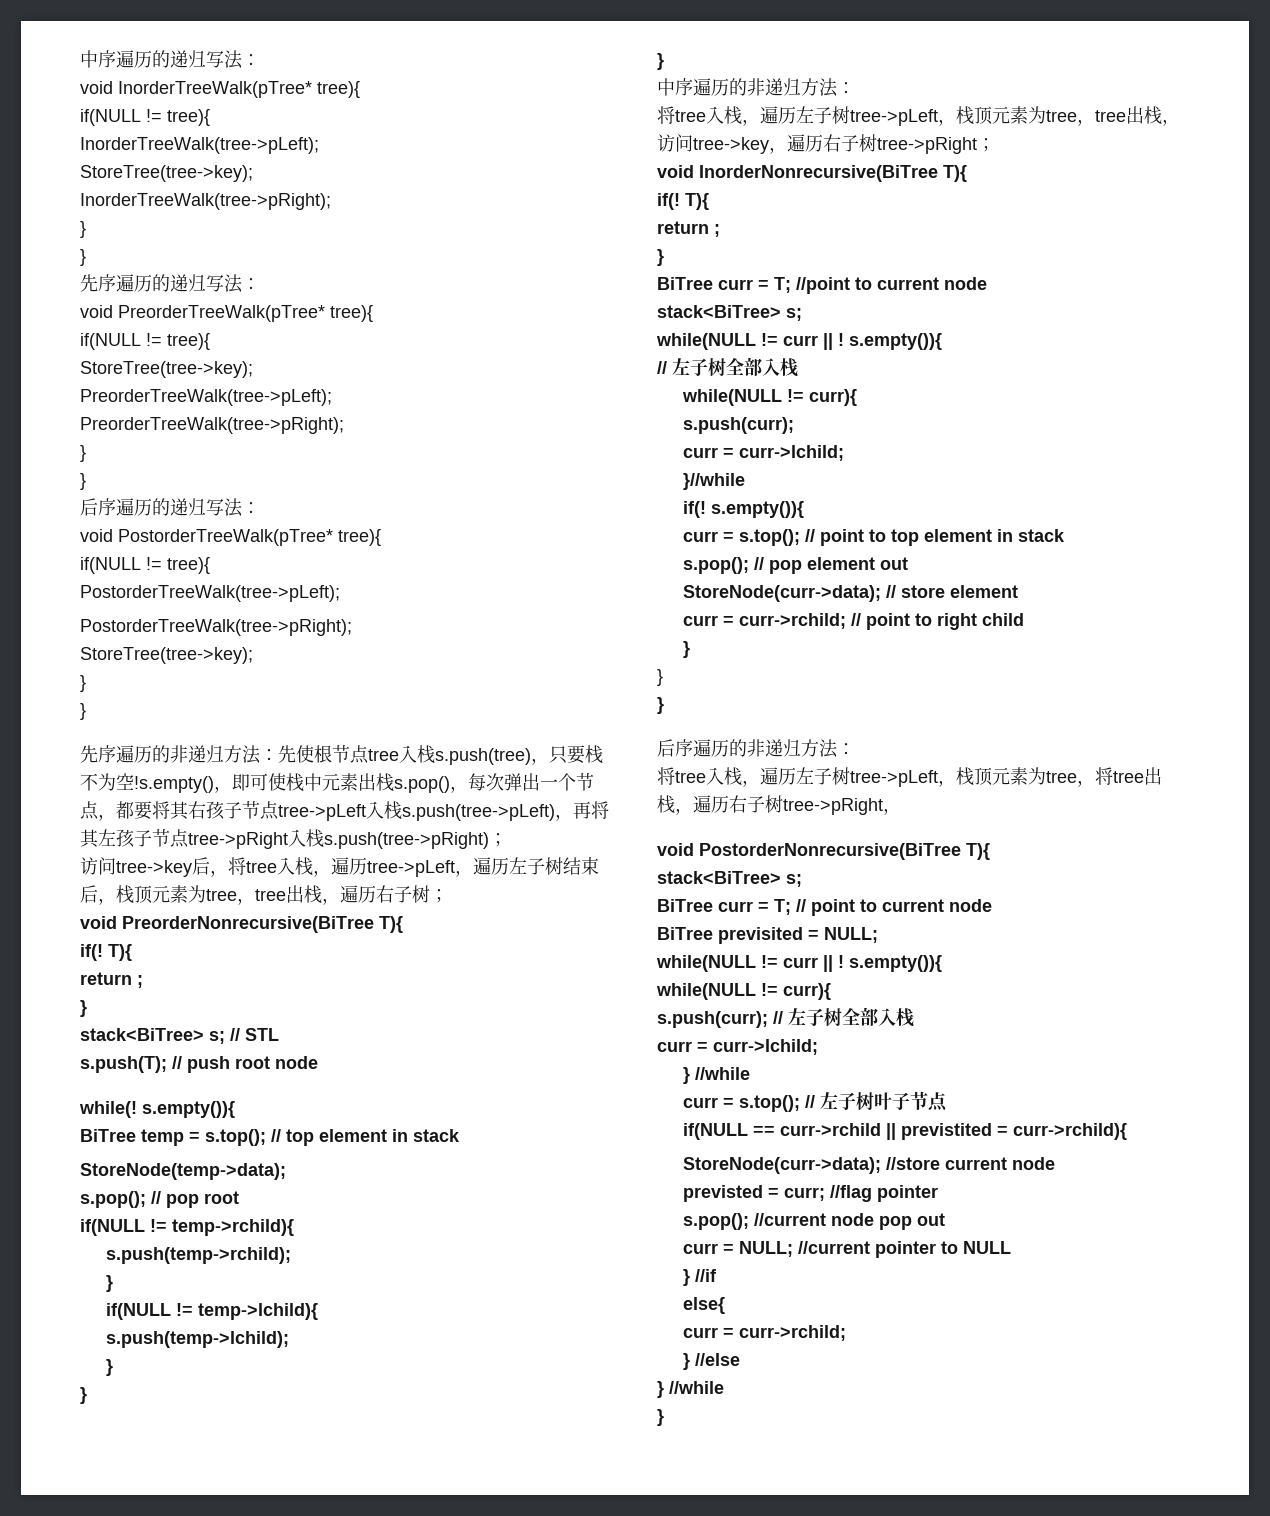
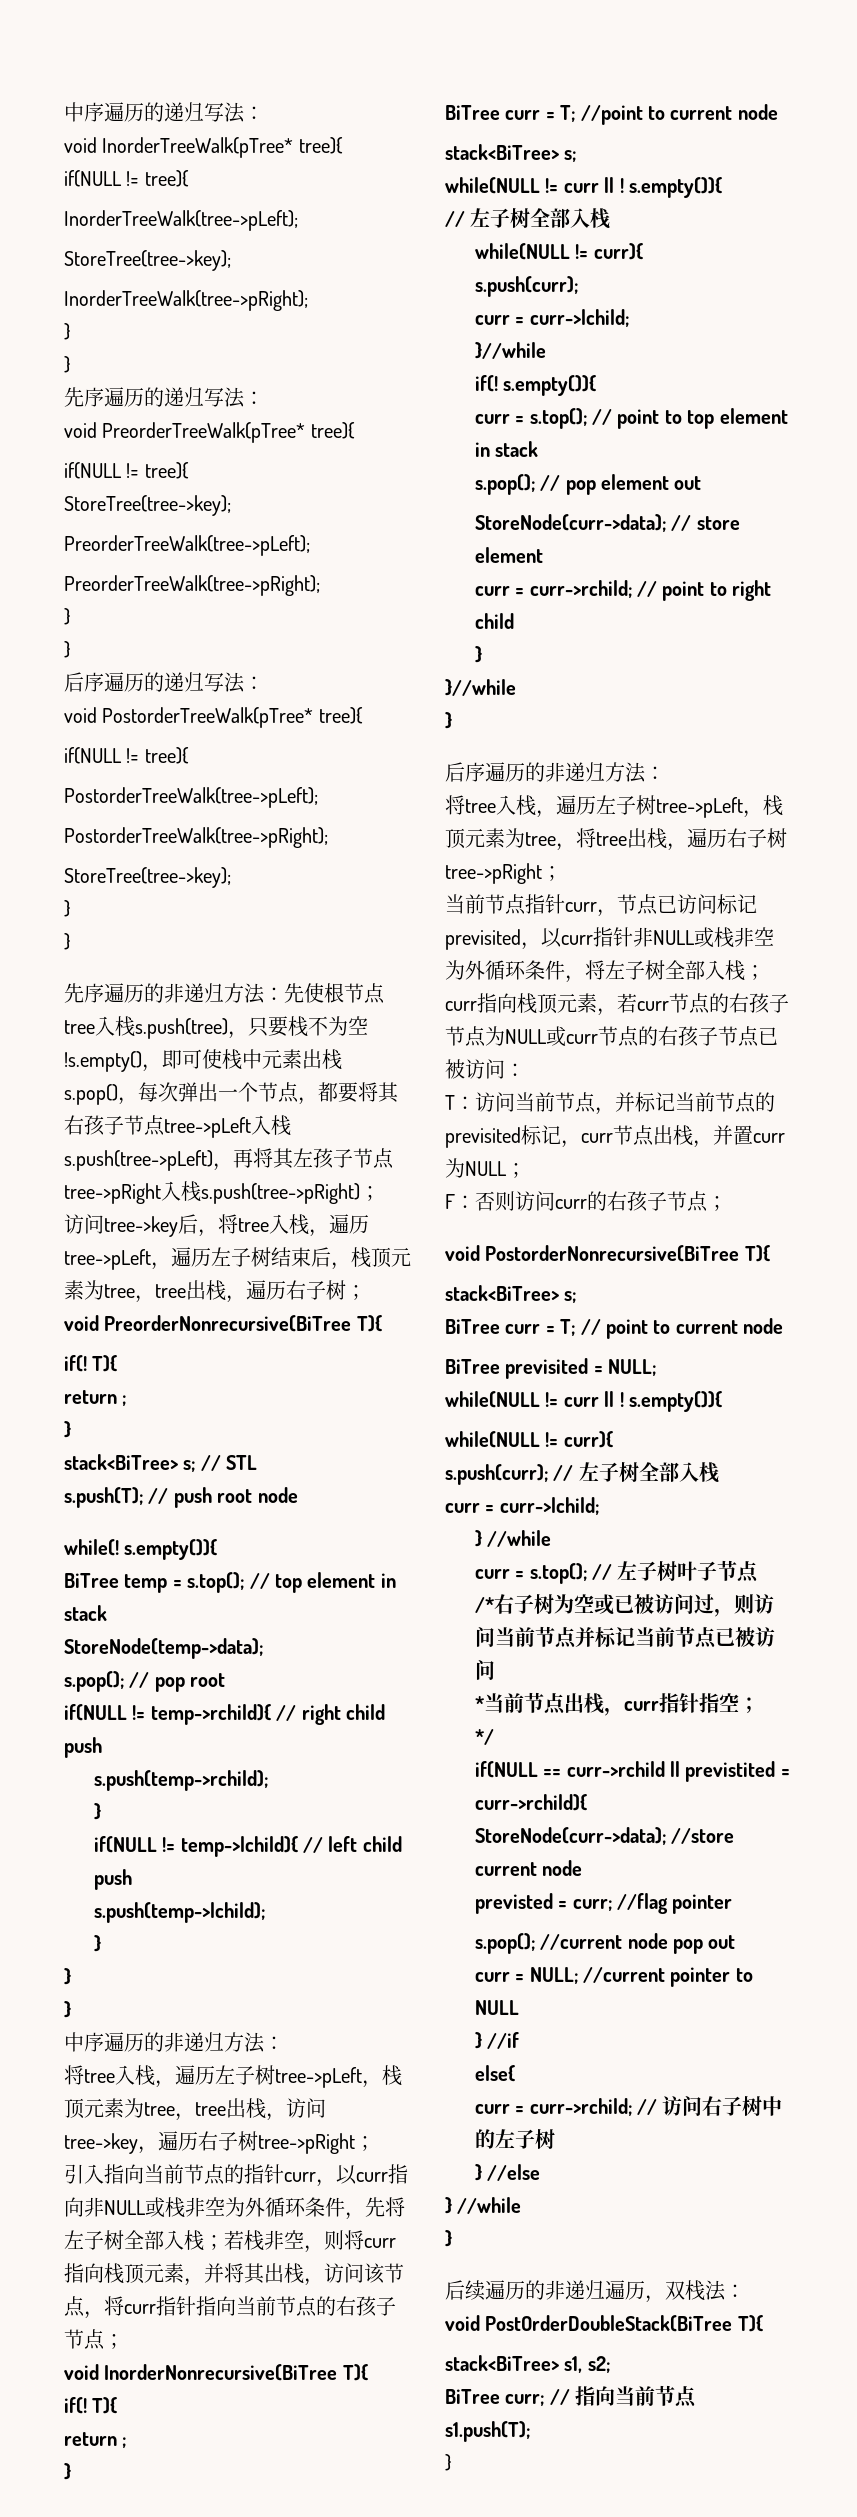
- if(NULL != temp->rchild){
+ if(NULL != temp->rchild){ // right child push
- if(NULL != temp->lchild){
+ if(NULL != temp->lchild){ // left child push
+ 引入指向当前节点的指针curr，以curr指向非NULL或栈非空为外循环条件，先将左子树全部入栈；若栈非空，则将curr指向栈顶元素，并将其出栈，访问该节点，将curr指针指向当前节点的右孩子节点；
  curr = curr->rchild; // point to right child
  }
- }
+ }//while
- 将tree入栈，遍历左子树tree->pLeft，栈顶元素为tree，将tree出栈，遍历右子树tree->pRight，
+ 将tree入栈，遍历左子树tree->pLeft，栈顶元素为tree，将tree出栈，遍历右子树tree->pRight；
+ 当前节点指针curr，节点已访问标记previsited，以curr指针非NULL或栈非空为外循环条件，将左子树全部入栈；curr指向栈顶元素，若curr节点的右孩子节点为NULL或curr节点的右孩子节点已被访问：
+ T：访问当前节点，并标记当前节点的previsited标记，curr节点出栈，并置curr为NULL；
+ F：否则访问curr的右孩子节点；
+ /*右子树为空或已被访问过，则访问当前节点并标记当前节点已被访问
+ *当前节点出栈，curr指针指空；
+ */
  else{
- curr = curr->rchild;
+ curr = curr->rchild; // 访问右子树中的左子树
+ 后续遍历的非递归遍历，双栈法：
+ void PostOrderDoubleStack(BiTree T){
+ stack<BiTree> s1, s2;
+ BiTree curr; // 指向当前节点
+ s1.push(T);
+ }

